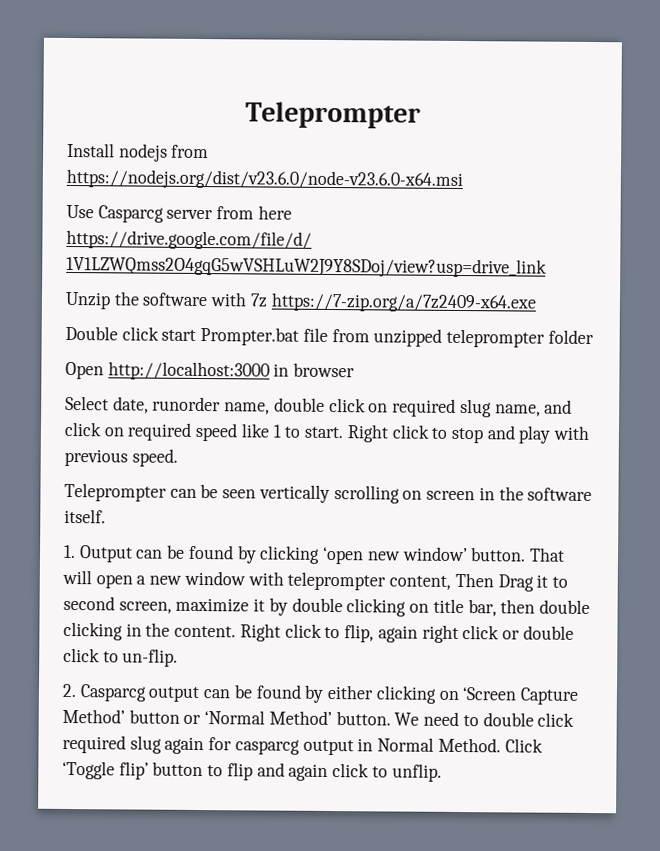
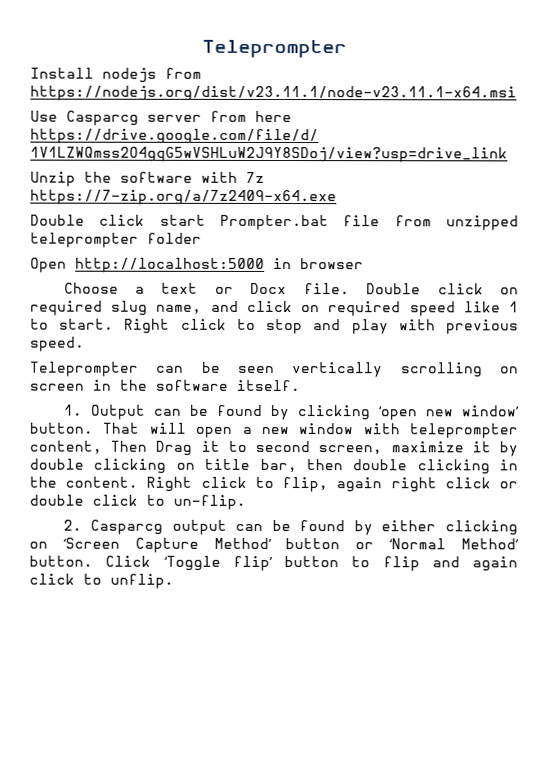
- Install nodejs from https://nodejs.org/dist/v23.6.0/node-v23.6.0-x64.msi
+ Install nodejs from https://nodejs.org/dist/v23.11.1/node-v23.11.1-x64.msi
- Open http://localhost:3000 in browser
+ Open http://localhost:5000 in browser
- Select date, runorder name, double click on required slug name, and click on required speed like 1 to start.
+ Choose a text or Docx file. Double click on required slug name, and click on required speed like 1 to start.
- We need to double click required slug again for casparcg output in Normal Method.

